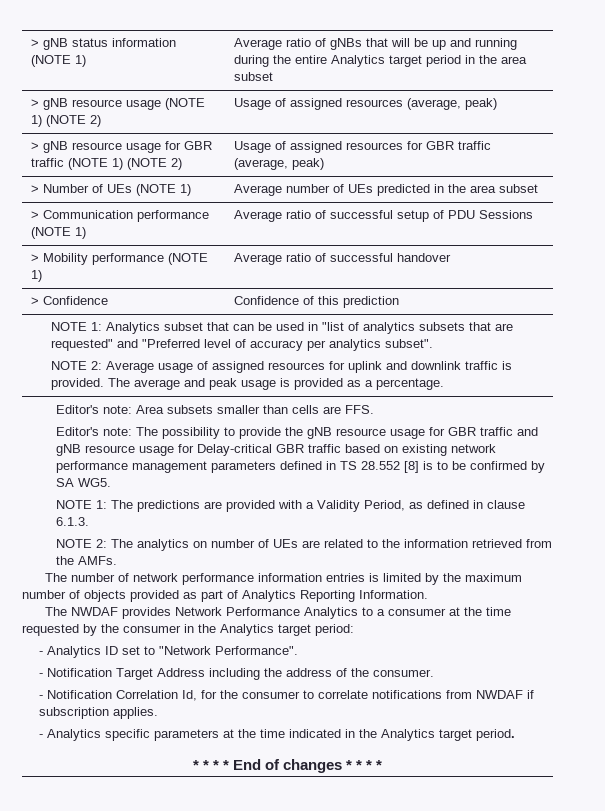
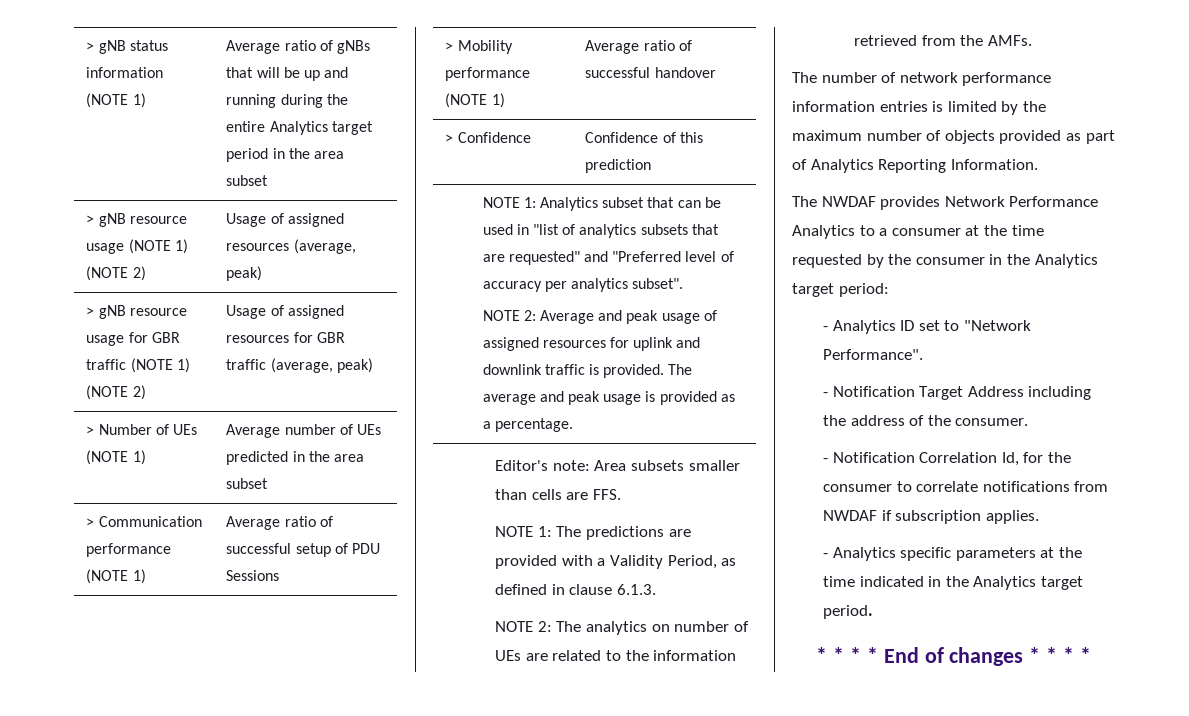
- NOTE 2: Average usage of assigned resources for uplink and downlink traffic is provided.
+ NOTE 2: Average and peak usage of assigned resources for uplink and downlink traffic is provided.
- Editor's note: The possibility to provide the gNB resource usage for GBR traffic and gNB resource usage for Delay-critical GBR traffic based on existing network performance management parameters defined in TS 28.552 [8] is to be confirmed by SA WG5.

